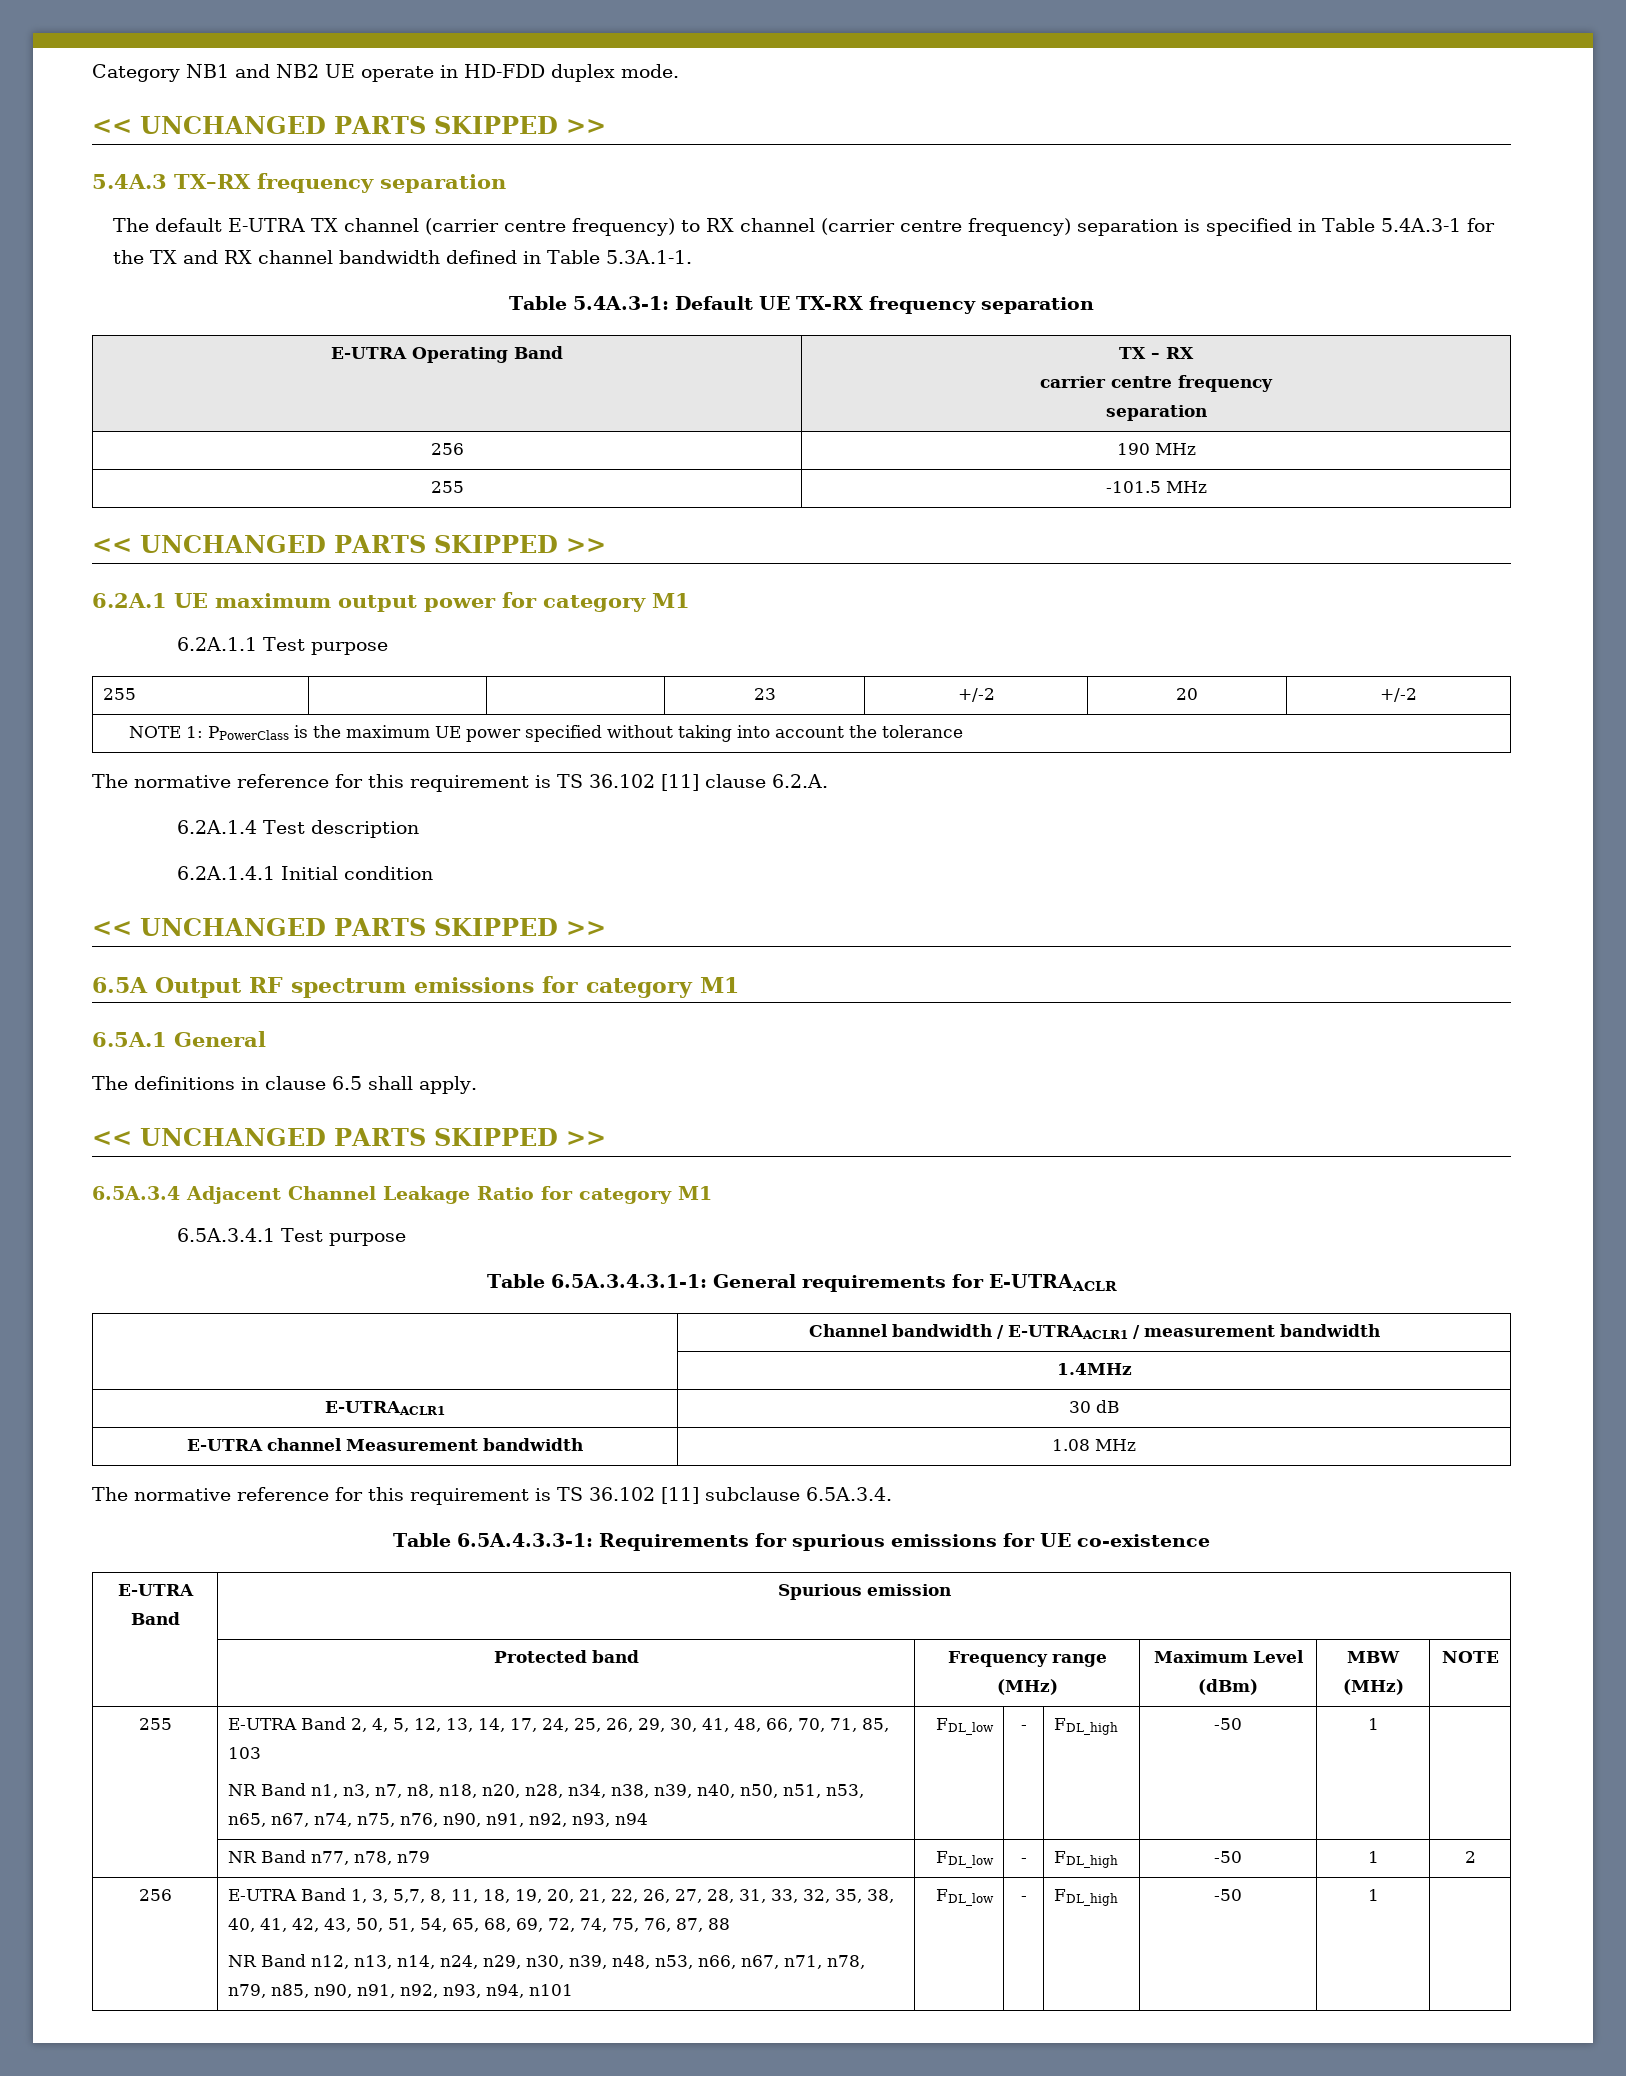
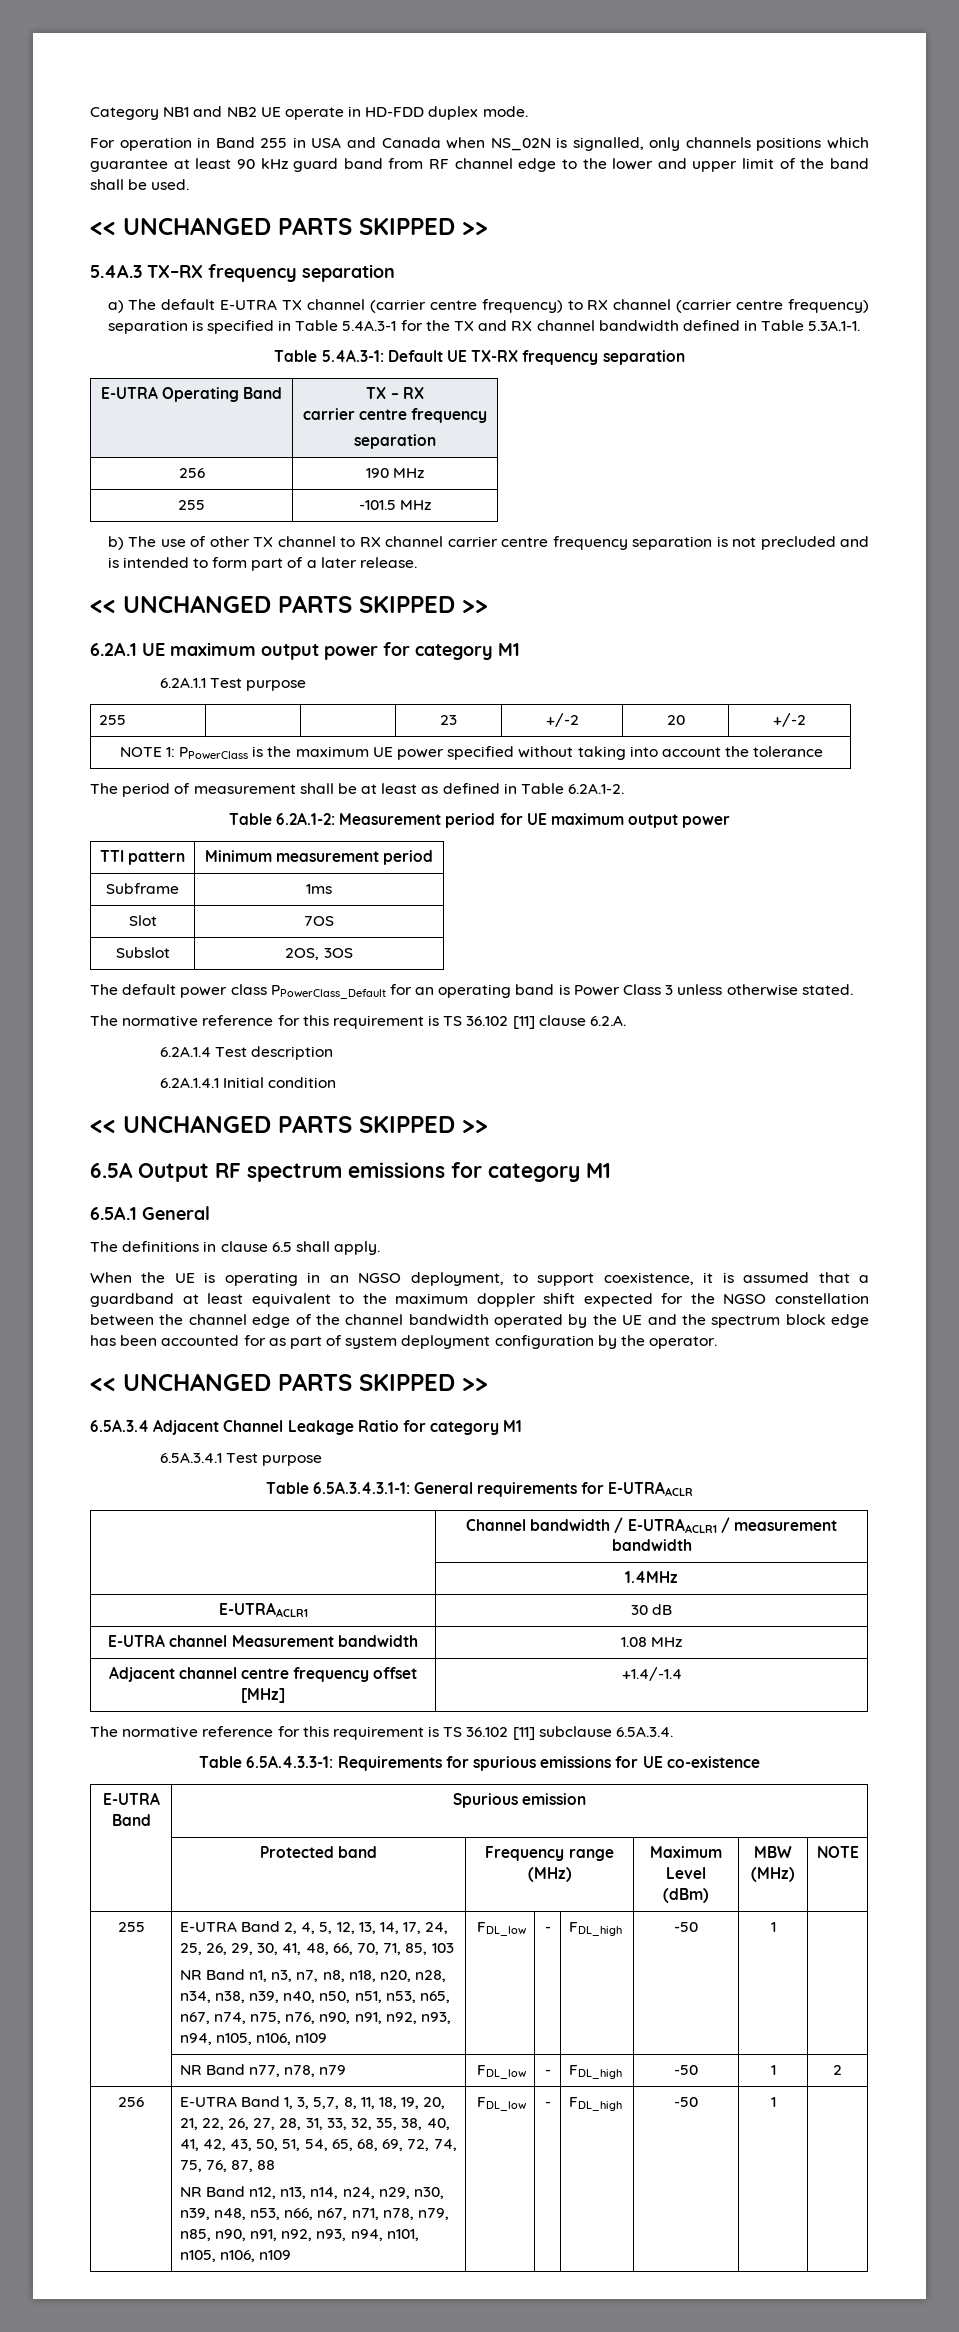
+ For operation in Band 255 in USA and Canada when NS_02N is signalled, only channels positions which guarantee at least 90 kHz guard band from RF channel edge to the lower and upper limit of the band shall be used.
- The default E-UTRA TX channel (carrier centre frequency) to RX channel (carrier centre frequency) separation is specified in Table 5.4A.3-1 for the TX and RX channel bandwidth defined in Table 5.3A.1-1.
+ a) The default E-UTRA TX channel (carrier centre frequency) to RX channel (carrier centre frequency) separation is specified in Table 5.4A.3-1 for the TX and RX channel bandwidth defined in Table 5.3A.1-1.
+ b) The use of other TX channel to RX channel carrier centre frequency separation is not precluded and is intended to form part of a later release.
+ The period of measurement shall be at least as defined in Table 6.2A.1-2.
+ Table 6.2A.1-2: Measurement period for UE maximum output power
+ TTI pattern | Minimum measurement period
+ Subframe | 1ms
+ Slot | 7OS
+ Subslot | 2OS, 3OS
+ The default power class PPowerClass_Default for an operating band is Power Class 3 unless otherwise stated.
+ When the UE is operating in an NGSO deployment, to support coexistence, it is assumed that a guardband at least equivalent to the maximum doppler shift expected for the NGSO constellation between the channel edge of the channel bandwidth operated by the UE and the spectrum block edge has been accounted for as part of system deployment configuration by the operator.
+ Adjacent channel centre frequency offset [MHz] | +1.4/-1.4
- NR Band n1, n3, n7, n8, n18, n20, n28, n34, n38, n39, n40, n50, n51, n53, n65, n67, n74, n75, n76, n90, n91, n92, n93, n94
+ NR Band n1, n3, n7, n8, n18, n20, n28, n34, n38, n39, n40, n50, n51, n53, n65, n67, n74, n75, n76, n90, n91, n92, n93, n94, n105, n106, n109
- NR Band n12, n13, n14, n24, n29, n30, n39, n48, n53, n66, n67, n71, n78, n79, n85, n90, n91, n92, n93, n94, n101
+ NR Band n12, n13, n14, n24, n29, n30, n39, n48, n53, n66, n67, n71, n78, n79, n85, n90, n91, n92, n93, n94, n101, n105, n106, n109

